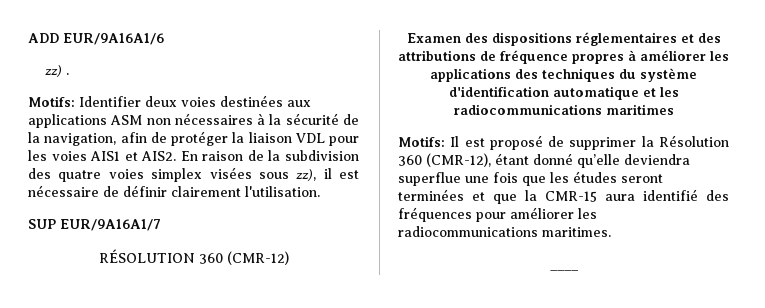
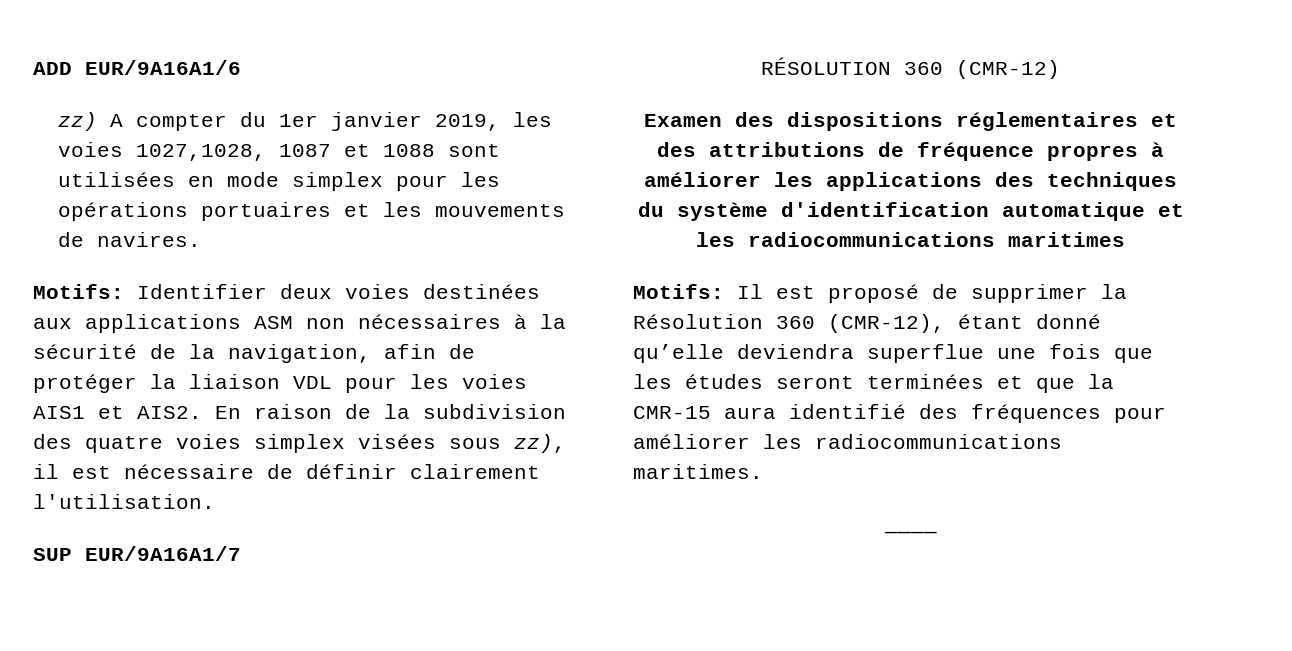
- zz) .
+ zz) A compter du 1er janvier 2019, les voies 1027,1028, 1087 et 1088 sont utilisées en mode simplex pour les opérations portuaires et les mouvements de navires.

